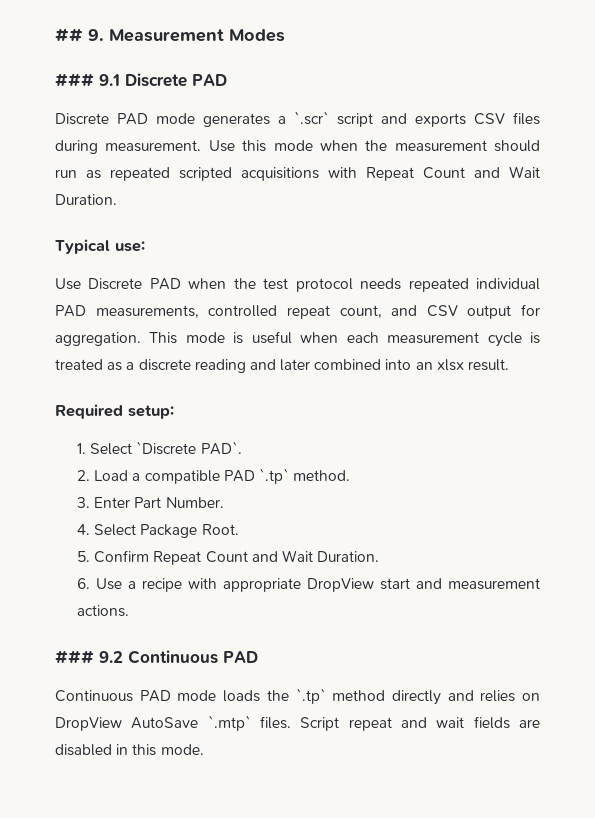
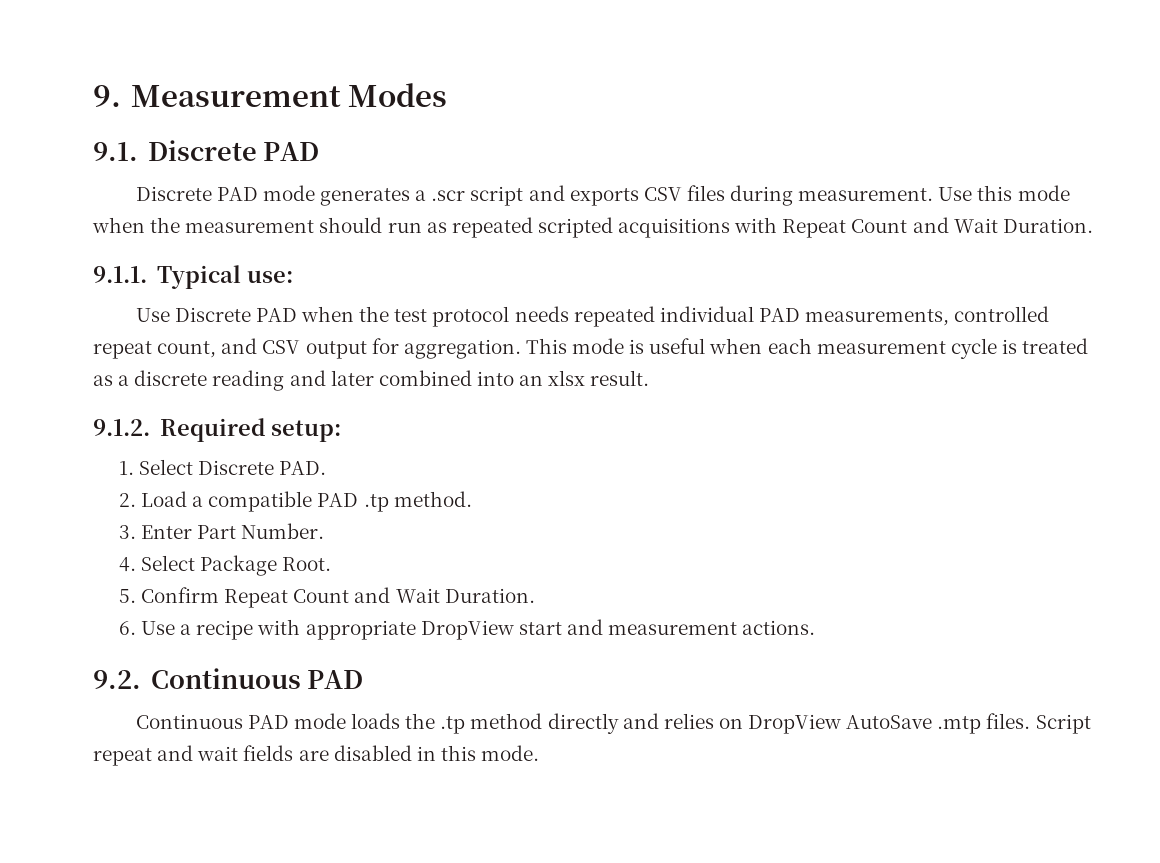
- ## 9. Measurement Modes
+ 9. Measurement Modes
- ### 9.1 Discrete PAD
+ 9.1. Discrete PAD
- Discrete PAD mode generates a `.scr` script and exports CSV files during measurement.
+ Discrete PAD mode generates a .scr script and exports CSV files during measurement.
- Typical use:
+ 9.1.1. Typical use:
- Required setup:
+ 9.1.2. Required setup:
- 1. Select `Discrete PAD`.
+ 1. Select Discrete PAD.
- 2. Load a compatible PAD `.tp` method.
+ 2. Load a compatible PAD .tp method.
- ### 9.2 Continuous PAD
+ 9.2. Continuous PAD
- Continuous PAD mode loads the `.tp` method directly and relies on DropView AutoSave `.mtp` files.
+ Continuous PAD mode loads the .tp method directly and relies on DropView AutoSave .mtp files.

